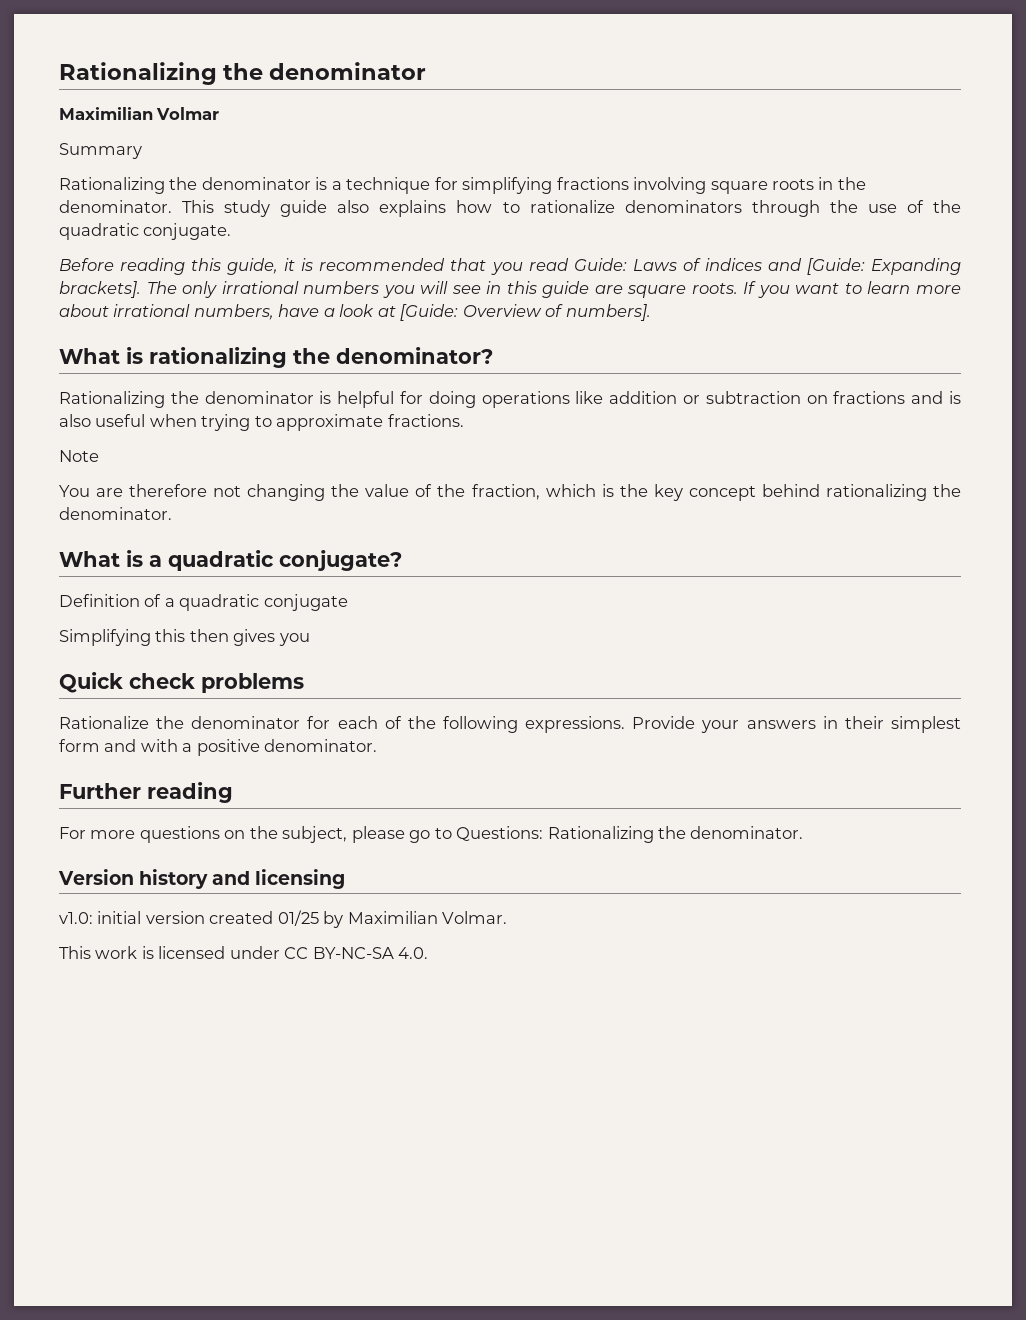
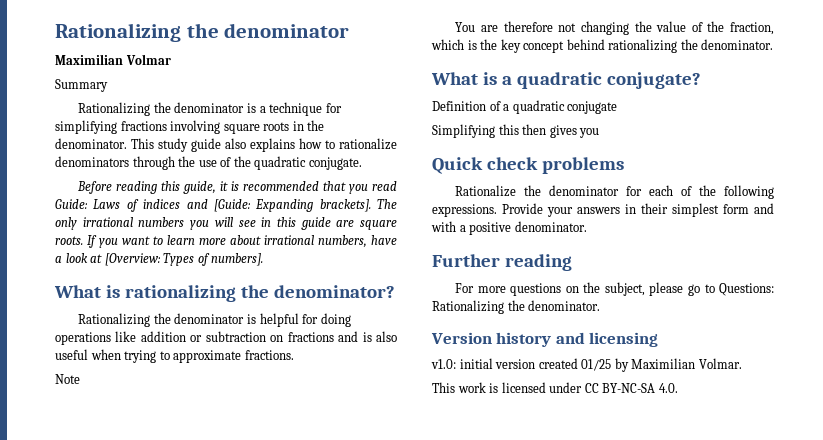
- If you want to learn more about irrational numbers, have a look at [Guide: Overview of numbers].
+ If you want to learn more about irrational numbers, have a look at [Overview: Types of numbers].

